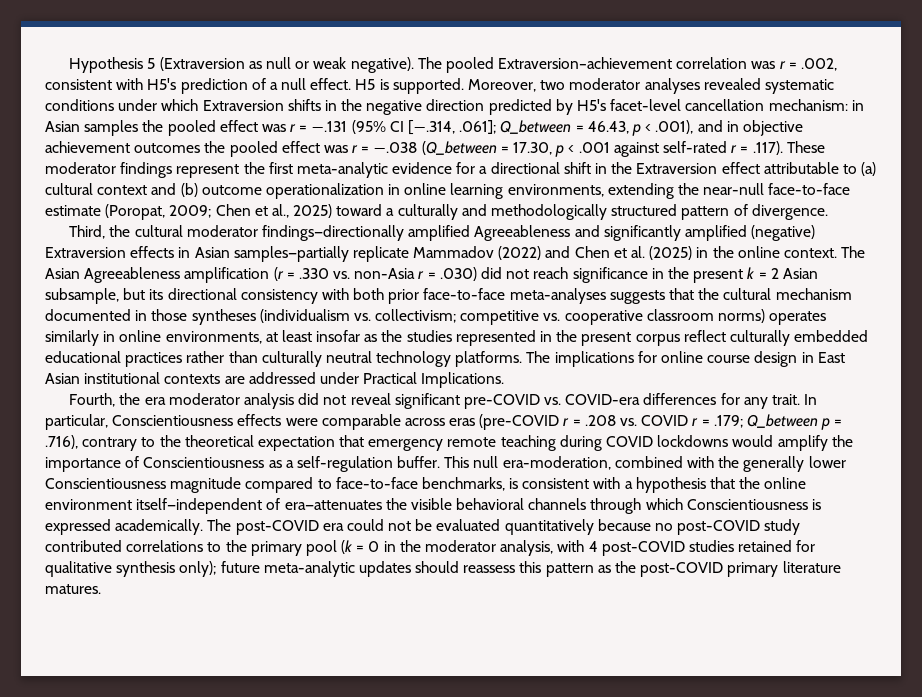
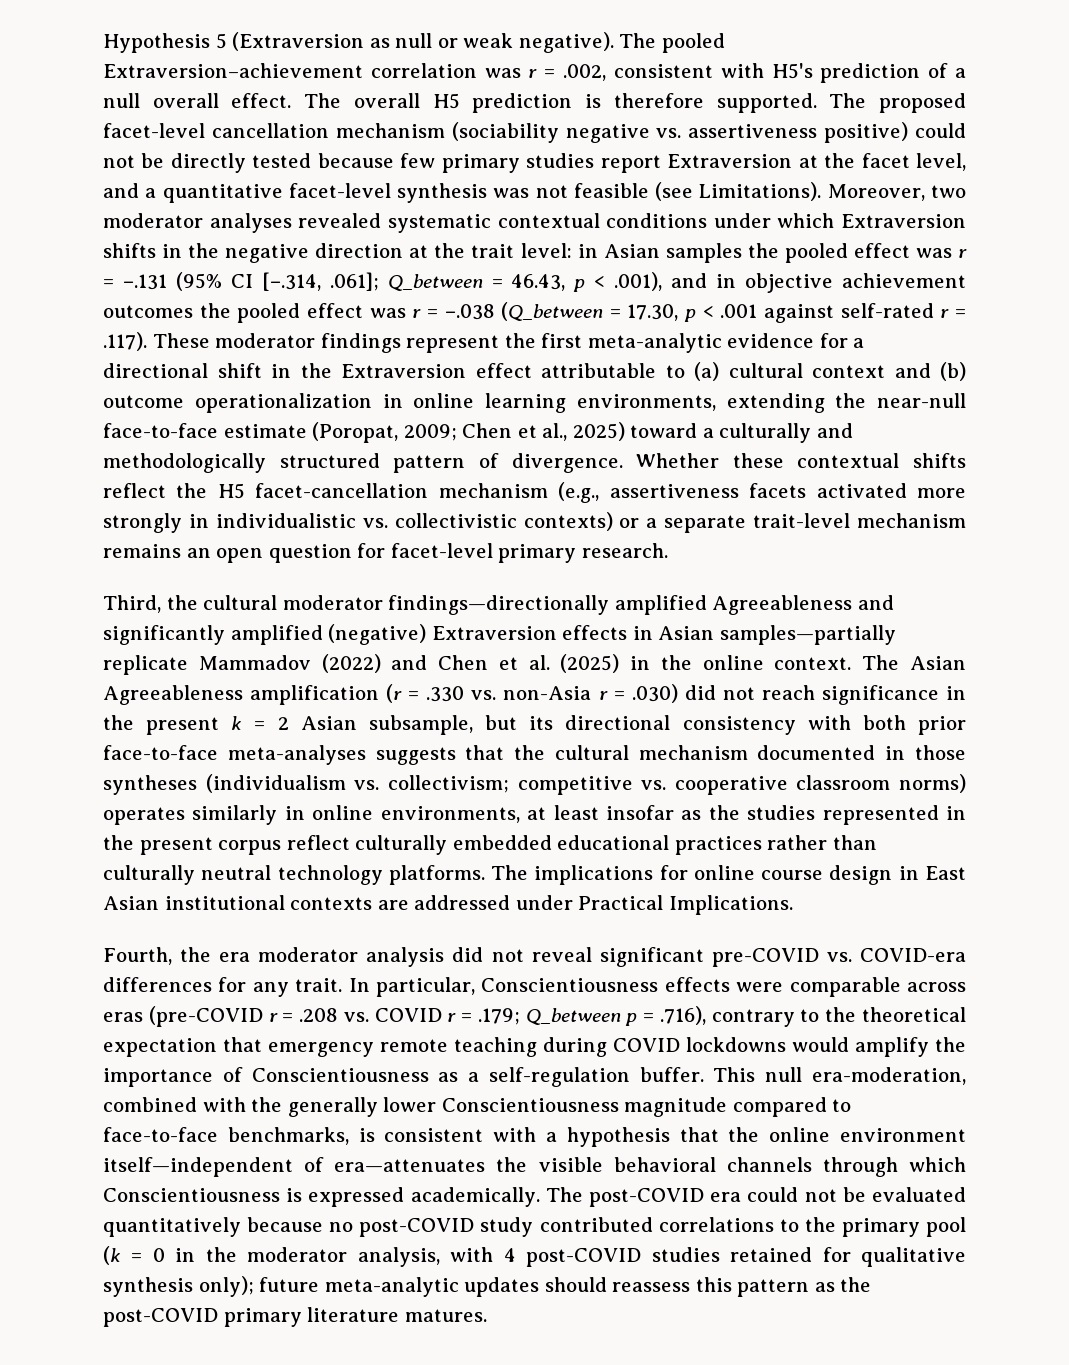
- The pooled Extraversion–achievement correlation was r = .002, consistent with H5's prediction of a null effect. H5 is supported.
+ The pooled Extraversion–achievement correlation was r = .002, consistent with H5's prediction of a null overall effect. The overall H5 prediction is therefore supported. The proposed facet-level cancellation mechanism (sociability negative vs. assertiveness positive) could not be directly tested because few primary studies report Extraversion at the facet level, and a quantitative facet-level synthesis was not feasible (see Limitations).
- Moreover, two moderator analyses revealed systematic conditions under which Extraversion shifts in the negative direction predicted by H5's facet-level cancellation mechanism:
+ Moreover, two moderator analyses revealed systematic contextual conditions under which Extraversion shifts in the negative direction at the trait level:
+ Whether these contextual shifts reflect the H5 facet-cancellation mechanism (e.g., assertiveness facets activated more strongly in individualistic vs. collectivistic contexts) or a separate trait-level mechanism remains an open question for facet-level primary research.

